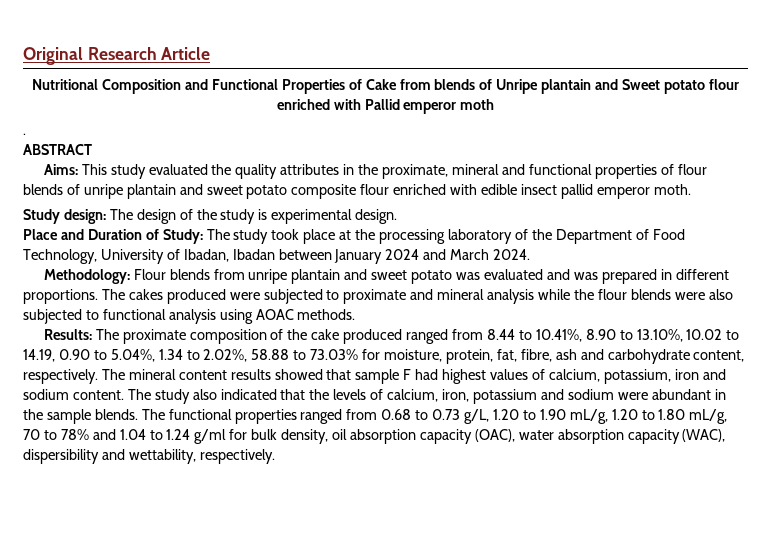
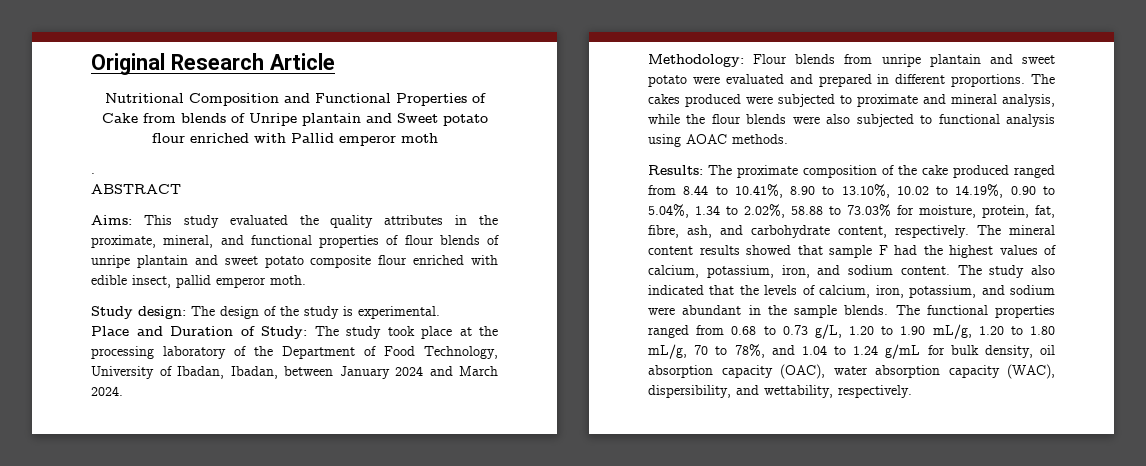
- Aims: This study evaluated the quality attributes in the proximate, mineral and functional properties of flour blends of unripe plantain and sweet potato composite flour enriched with edible insect pallid emperor moth.
+ Aims: This study evaluated the quality attributes in the proximate, mineral, and functional properties of flour blends of unripe plantain and sweet potato composite flour enriched with edible insect, pallid emperor moth.
- Study design: The design of the study is experimental design.
+ Study design: The design of the study is experimental.
- Place and Duration of Study: The study took place at the processing laboratory of the Department of Food Technology, University of Ibadan, Ibadan between January 2024 and March 2024.
+ Place and Duration of Study: The study took place at the processing laboratory of the Department of Food Technology, University of Ibadan, Ibadan, between January 2024 and March 2024.
- Methodology: Flour blends from unripe plantain and sweet potato was evaluated and was prepared in different proportions.
+ Methodology: Flour blends from unripe plantain and sweet potato were evaluated and prepared in different proportions.
- The cakes produced were subjected to proximate and mineral analysis while the flour blends were also subjected to functional analysis using AOAC methods.
+ The cakes produced were subjected to proximate and mineral analysis, while the flour blends were also subjected to functional analysis using AOAC methods.
- Results: The proximate composition of the cake produced ranged from 8.44 to 10.41%, 8.90 to 13.10%, 10.02 to 14.19, 0.90 to 5.04%, 1.34 to 2.02%, 58.88 to 73.03% for moisture, protein, fat, fibre, ash and carbohydrate content, respectively.
+ Results: The proximate composition of the cake produced ranged from 8.44 to 10.41%, 8.90 to 13.10%, 10.02 to 14.19%, 0.90 to 5.04%, 1.34 to 2.02%, 58.88 to 73.03% for moisture, protein, fat, fibre, ash, and carbohydrate content, respectively.
- The mineral content results showed that sample F had highest values of calcium, potassium, iron and sodium content.
+ The mineral content results showed that sample F had the highest values of calcium, potassium, iron, and sodium content.
- The study also indicated that the levels of calcium, iron, potassium and sodium were abundant in the sample blends.
+ The study also indicated that the levels of calcium, iron, potassium, and sodium were abundant in the sample blends.
- The functional properties ranged from 0.68 to 0.73 g/L, 1.20 to 1.90 mL/g, 1.20 to 1.80 mL/g, 70 to 78% and 1.04 to 1.24 g/ml for bulk density, oil absorption capacity (OAC), water absorption capacity (WAC), dispersibility and wettability, respectively.
+ The functional properties ranged from 0.68 to 0.73 g/L, 1.20 to 1.90 mL/g, 1.20 to 1.80 mL/g, 70 to 78%, and 1.04 to 1.24 g/mL for bulk density, oil absorption capacity (OAC), water absorption capacity (WAC), dispersibility, and wettability, respectively.

